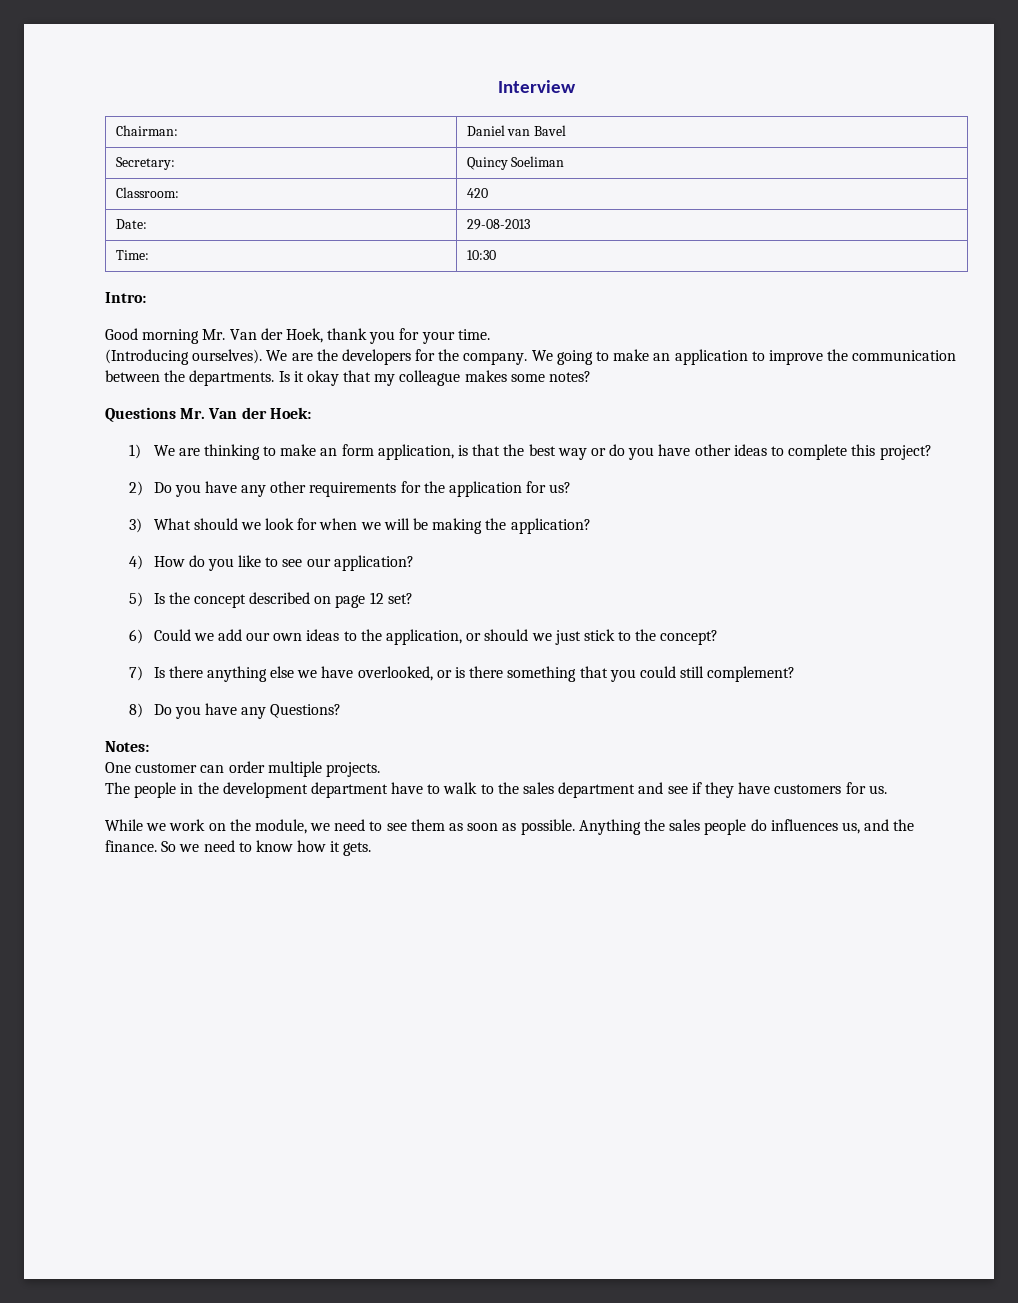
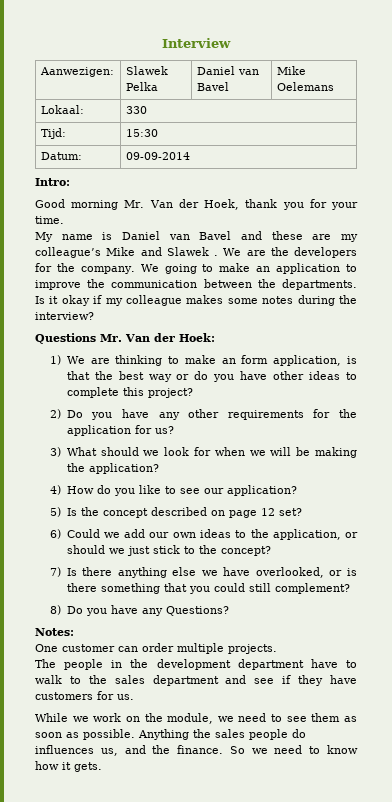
- Chairman: | Daniel van Bavel
- Secretary: | Quincy Soeliman
- Classroom: | 420
- Date: | 29-08-2013
- Time: | 10:30
+ Aanwezigen: | Slawek Pelka | Daniel van Bavel | Mike Oelemans
+ Lokaal: | 330
+ Tijd: | 15:30
+ Datum: | 09-09-2014
- (Introducing ourselves).
+ My name is Daniel van Bavel and these are my colleague’s Mike and Slawek .
- Is it okay that my colleague makes some notes?
+ Is it okay if my colleague makes some notes during the interview?

